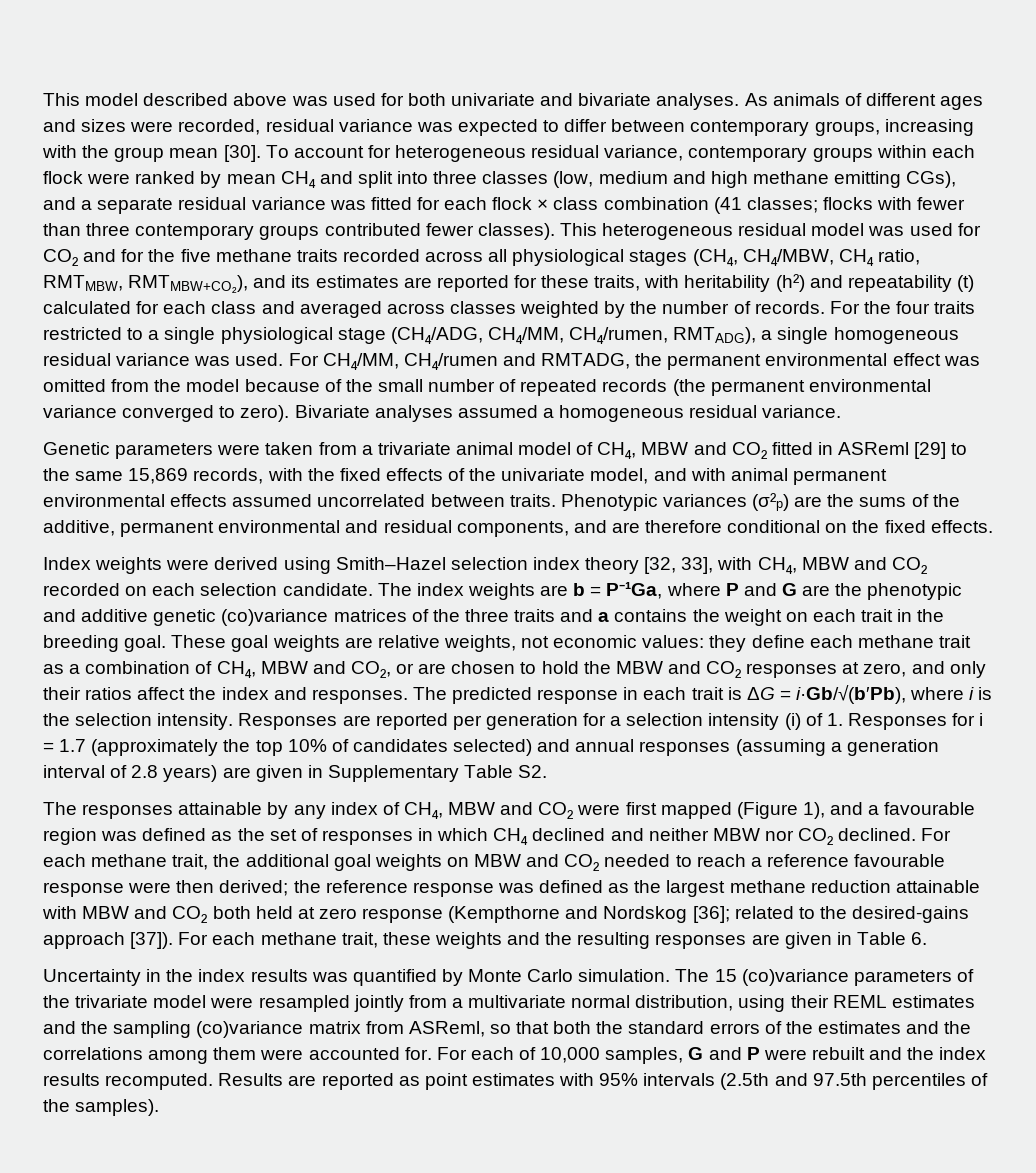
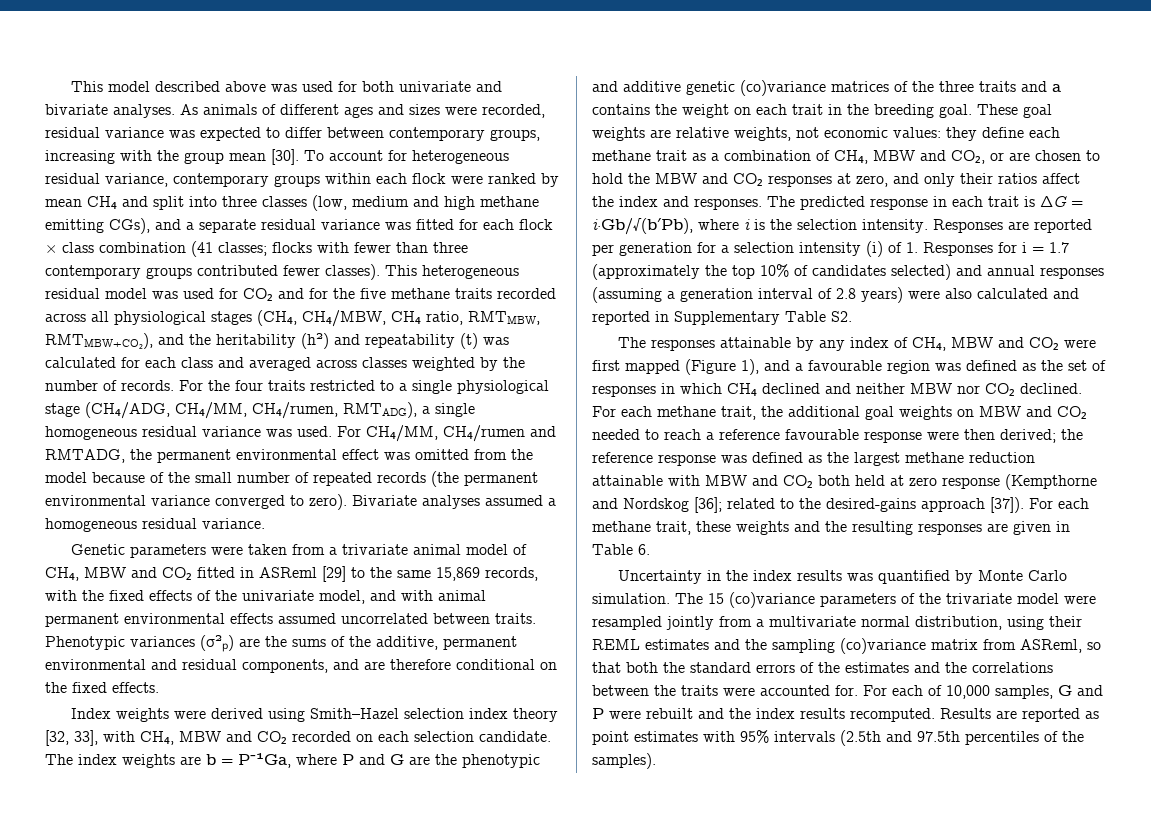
- This heterogeneous residual model was used for CO₂ and for the five methane traits recorded across all physiological stages (CH₄, CH₄/MBW, CH₄ ratio, RMTMBW, RMTMBW+CO₂), and its estimates are reported for these traits, with heritability (h²) and repeatability (t) calculated for each class and averaged across classes weighted by the number of records.
+ This heterogeneous residual model was used for CO₂ and for the five methane traits recorded across all physiological stages (CH₄, CH₄/MBW, CH₄ ratio, RMTMBW, RMTMBW+CO₂), and the heritability (h²) and repeatability (t) was calculated for each class and averaged across classes weighted by the number of records.
- Responses are reported per generation for a selection intensity (i) of 1. Responses for i = 1.7 (approximately the top 10% of candidates selected) and annual responses (assuming a generation interval of 2.8 years) are given in Supplementary Table S2.
+ Responses are reported per generation for a selection intensity (i) of 1. Responses for i = 1.7 (approximately the top 10% of candidates selected) and annual responses (assuming a generation interval of 2.8 years) were also calculated and reported in Supplementary Table S2.
- The 15 (co)variance parameters of the trivariate model were resampled jointly from a multivariate normal distribution, using their REML estimates and the sampling (co)variance matrix from ASReml, so that both the standard errors of the estimates and the correlations among them were accounted for.
+ The 15 (co)variance parameters of the trivariate model were resampled jointly from a multivariate normal distribution, using their REML estimates and the sampling (co)variance matrix from ASReml, so that both the standard errors of the estimates and the correlations between the traits were accounted for.

